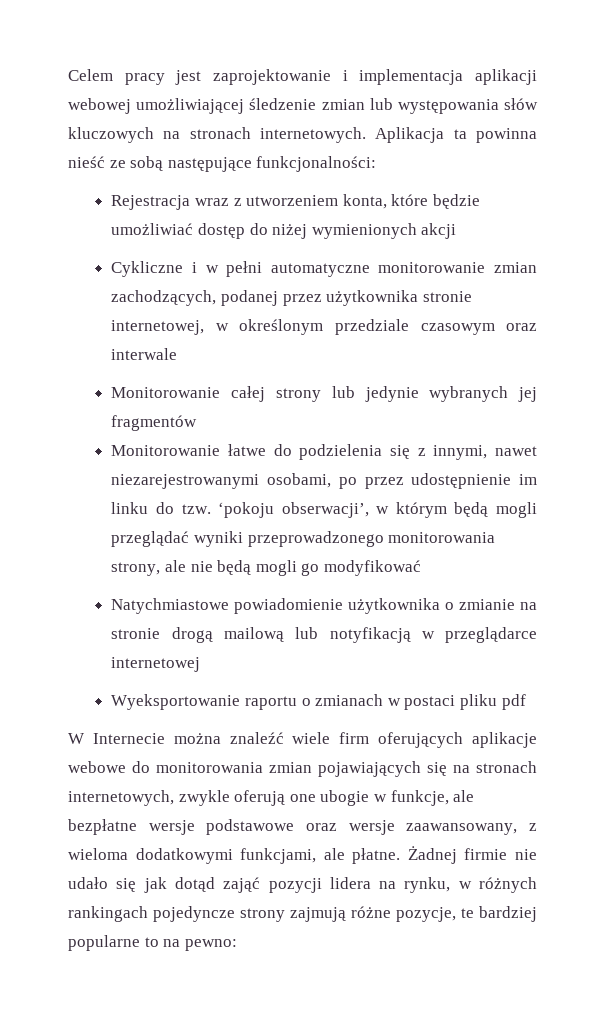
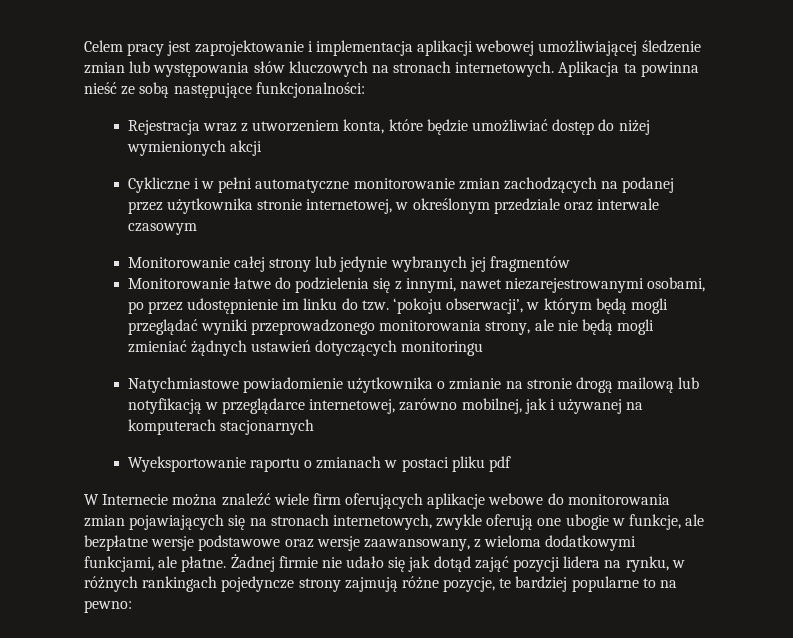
- Cykliczne i w pełni automatyczne monitorowanie zmian zachodzących, podanej przez użytkownika stronie internetowej, w określonym przedziale czasowym oraz interwale
+ Cykliczne i w pełni automatyczne monitorowanie zmian zachodzących na podanej przez użytkownika stronie internetowej, w określonym przedziale oraz interwale czasowym
- ‘pokoju obserwacji’, w którym będą mogli przeglądać wyniki przeprowadzonego monitorowania strony, ale nie będą mogli go modyfikować
+ ‘pokoju obserwacji’, w którym będą mogli przeglądać wyniki przeprowadzonego monitorowania strony, ale nie będą mogli zmieniać żądnych ustawień dotyczących monitoringu
- Natychmiastowe powiadomienie użytkownika o zmianie na stronie drogą mailową lub notyfikacją w przeglądarce internetowej
+ Natychmiastowe powiadomienie użytkownika o zmianie na stronie drogą mailową lub notyfikacją w przeglądarce internetowej, zarówno mobilnej, jak i używanej na komputerach stacjonarnych

